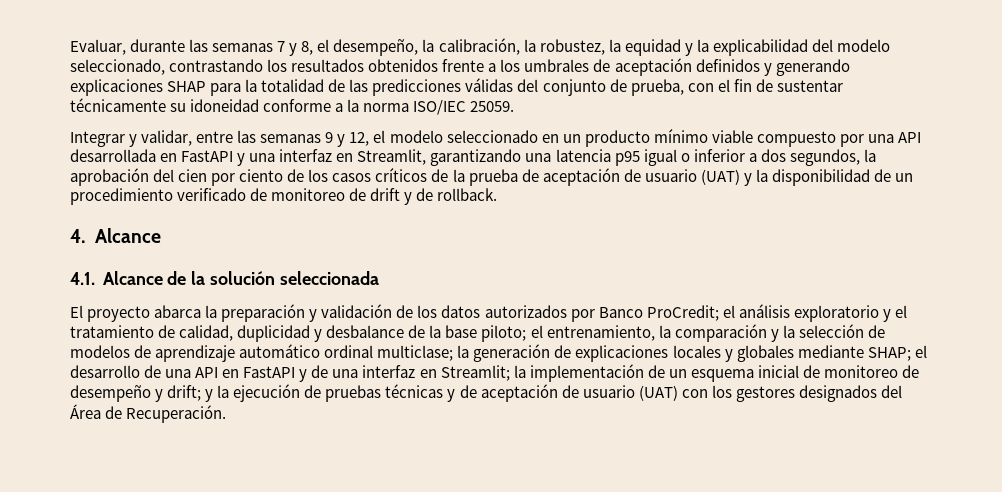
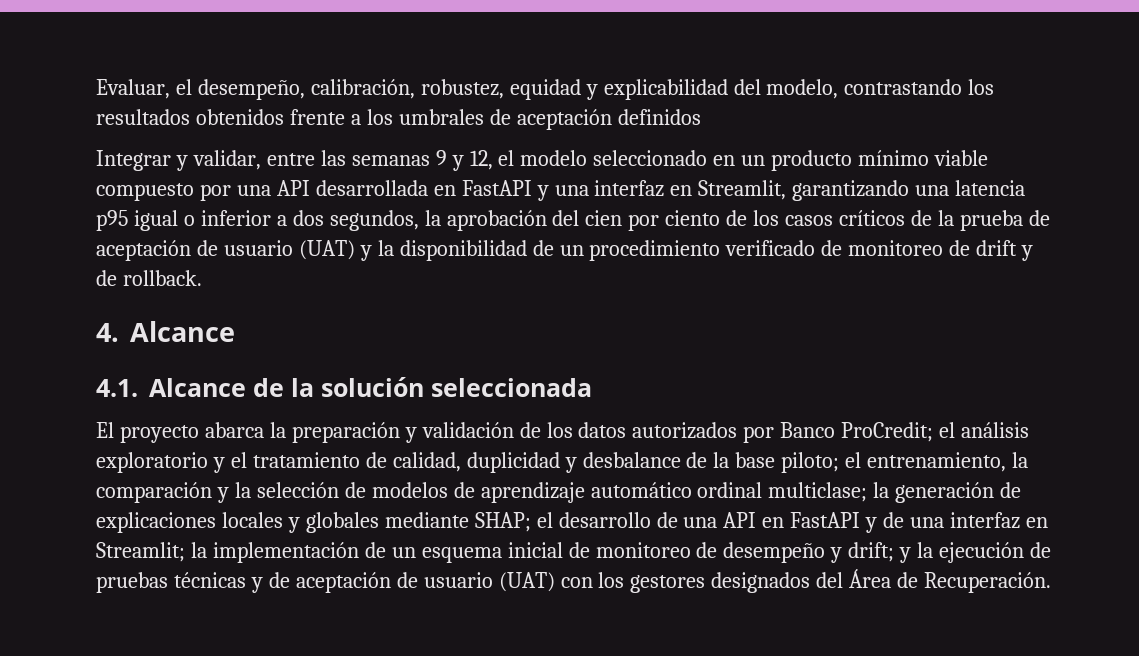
- Evaluar, durante las semanas 7 y 8, el desempeño, la calibración, la robustez, la equidad y la explicabilidad del modelo seleccionado, contrastando los resultados obtenidos frente a los umbrales de aceptación definidos y generando explicaciones SHAP para la totalidad de las predicciones válidas del conjunto de prueba, con el fin de sustentar técnicamente su idoneidad conforme a la norma ISO/IEC 25059.
+ Evaluar, el desempeño, calibración, robustez, equidad y explicabilidad del modelo, contrastando los resultados obtenidos frente a los umbrales de aceptación definidos

